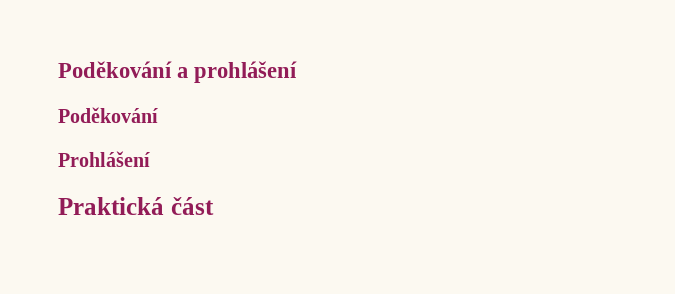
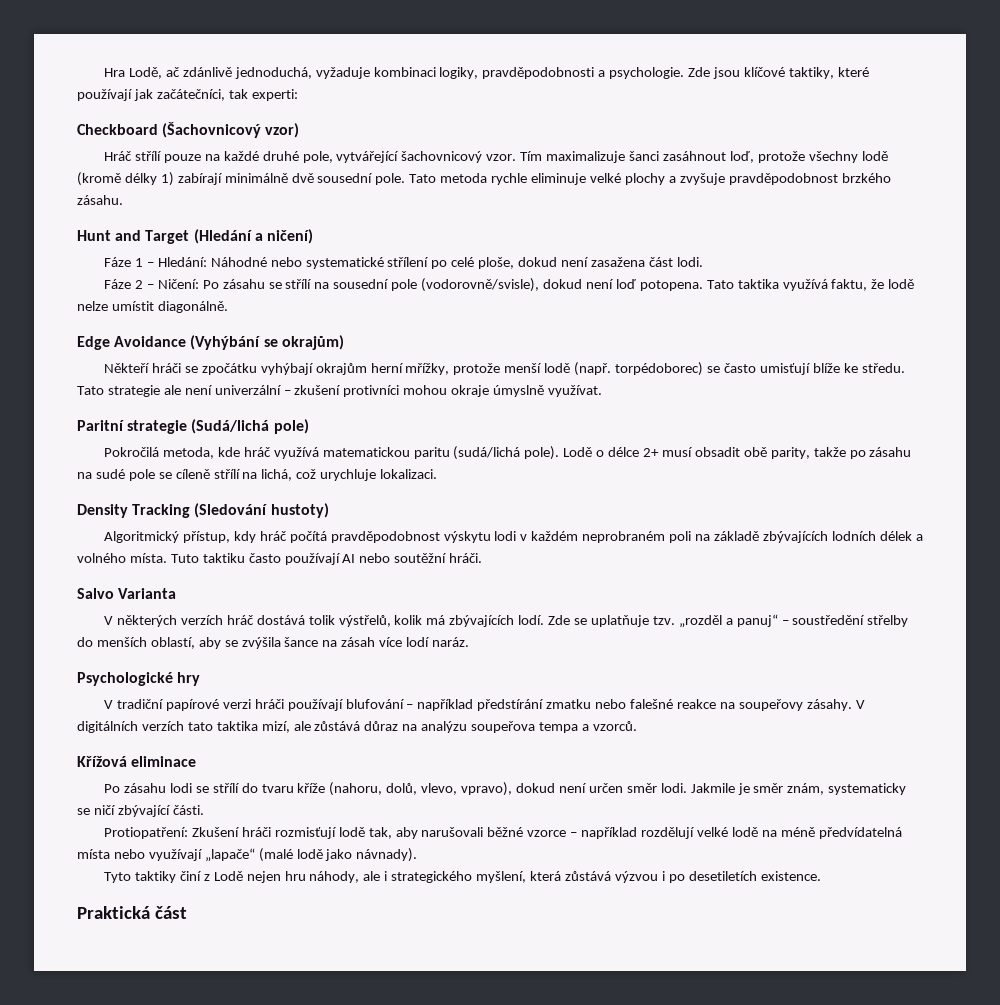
- Poděkování a prohlášení
- Poděkování
- Prohlášení
+ Hra Lodě, ač zdánlivě jednoduchá, vyžaduje kombinaci logiky, pravděpodobnosti a psychologie. Zde jsou klíčové taktiky, které používají jak začátečníci, tak experti:
+ Checkboard (Šachovnicový vzor)
+ Hráč střílí pouze na každé druhé pole, vytvářející šachovnicový vzor. Tím maximalizuje šanci zasáhnout loď, protože všechny lodě (kromě délky 1) zabírají minimálně dvě sousední pole. Tato metoda rychle eliminuje velké plochy a zvyšuje pravděpodobnost brzkého zásahu.
+ Hunt and Target (Hledání a ničení)
+ Fáze 1 – Hledání: Náhodné nebo systematické střílení po celé ploše, dokud není zasažena část lodi.
+ Fáze 2 – Ničení: Po zásahu se střílí na sousední pole (vodorovně/svisle), dokud není loď potopena. Tato taktika využívá faktu, že lodě nelze umístit diagonálně.
+ Edge Avoidance (Vyhýbání se okrajům)
+ Někteří hráči se zpočátku vyhýbají okrajům herní mřížky, protože menší lodě (např. torpédoborec) se často umisťují blíže ke středu. Tato strategie ale není univerzální – zkušení protivníci mohou okraje úmyslně využívat.
+ Paritní strategie (Sudá/lichá pole)
+ Pokročilá metoda, kde hráč využívá matematickou paritu (sudá/lichá pole). Lodě o délce 2+ musí obsadit obě parity, takže po zásahu na sudé pole se cíleně střílí na lichá, což urychluje lokalizaci.
+ Density Tracking (Sledování hustoty)
+ Algoritmický přístup, kdy hráč počítá pravděpodobnost výskytu lodi v každém neprobraném poli na základě zbývajících lodních délek a volného místa. Tuto taktiku často používají AI nebo soutěžní hráči.
+ Salvo Varianta
+ V některých verzích hráč dostává tolik výstřelů, kolik má zbývajících lodí. Zde se uplatňuje tzv. „rozděl a panuj“ – soustředění střelby do menších oblastí, aby se zvýšila šance na zásah více lodí naráz.
+ Psychologické hry
+ V tradiční papírové verzi hráči používají blufování – například předstírání zmatku nebo falešné reakce na soupeřovy zásahy. V digitálních verzích tato taktika mizí, ale zůstává důraz na analýzu soupeřova tempa a vzorců.
+ Křížová eliminace
+ Po zásahu lodi se střílí do tvaru kříže (nahoru, dolů, vlevo, vpravo), dokud není určen směr lodi. Jakmile je směr znám, systematicky se ničí zbývající části.
+ Protiopatření: Zkušení hráči rozmisťují lodě tak, aby narušovali běžné vzorce – například rozdělují velké lodě na méně předvídatelná místa nebo využívají „lapače“ (malé lodě jako návnady).
+ Tyto taktiky činí z Lodě nejen hru náhody, ale i strategického myšlení, která zůstává výzvou i po desetiletích existence.

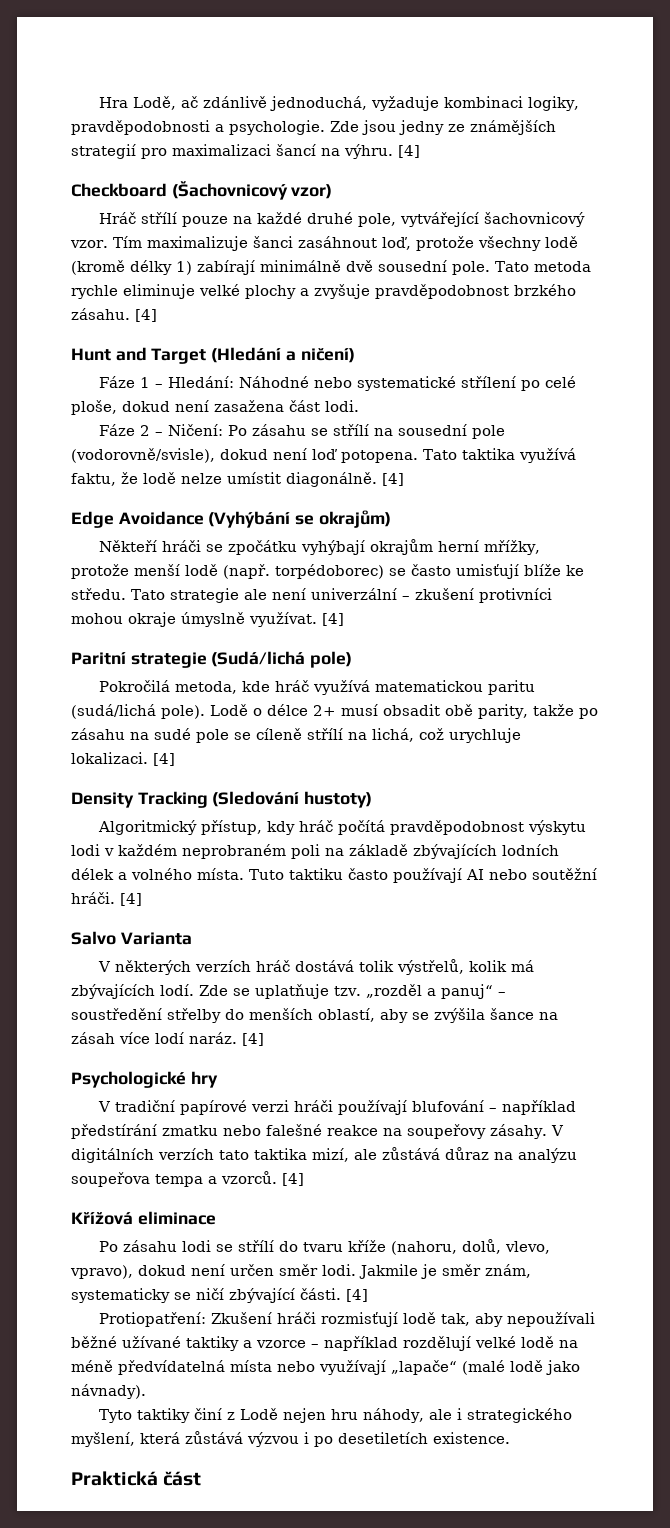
- Zde jsou klíčové taktiky, které používají jak začátečníci, tak experti:
+ Zde jsou jedny ze známějších strategií pro maximalizaci šancí na výhru. [4]
- Tato metoda rychle eliminuje velké plochy a zvyšuje pravděpodobnost brzkého zásahu.
+ Tato metoda rychle eliminuje velké plochy a zvyšuje pravděpodobnost brzkého zásahu. [4]
- Tato taktika využívá faktu, že lodě nelze umístit diagonálně.
+ Tato taktika využívá faktu, že lodě nelze umístit diagonálně. [4]
- Tato strategie ale není univerzální – zkušení protivníci mohou okraje úmyslně využívat.
+ Tato strategie ale není univerzální – zkušení protivníci mohou okraje úmyslně využívat. [4]
- Lodě o délce 2+ musí obsadit obě parity, takže po zásahu na sudé pole se cíleně střílí na lichá, což urychluje lokalizaci.
+ Lodě o délce 2+ musí obsadit obě parity, takže po zásahu na sudé pole se cíleně střílí na lichá, což urychluje lokalizaci. [4]
- Tuto taktiku často používají AI nebo soutěžní hráči.
+ Tuto taktiku často používají AI nebo soutěžní hráči. [4]
- „rozděl a panuj“ – soustředění střelby do menších oblastí, aby se zvýšila šance na zásah více lodí naráz.
+ „rozděl a panuj“ – soustředění střelby do menších oblastí, aby se zvýšila šance na zásah více lodí naráz. [4]
- V digitálních verzích tato taktika mizí, ale zůstává důraz na analýzu soupeřova tempa a vzorců.
+ V digitálních verzích tato taktika mizí, ale zůstává důraz na analýzu soupeřova tempa a vzorců. [4]
- Jakmile je směr znám, systematicky se ničí zbývající části.
+ Jakmile je směr znám, systematicky se ničí zbývající části. [4]
- Protiopatření: Zkušení hráči rozmisťují lodě tak, aby narušovali běžné vzorce – například rozdělují velké lodě na méně předvídatelná místa nebo využívají „lapače“ (malé lodě jako návnady).
+ Protiopatření: Zkušení hráči rozmisťují lodě tak, aby nepoužívali běžné užívané taktiky a vzorce – například rozdělují velké lodě na méně předvídatelná místa nebo využívají „lapače“ (malé lodě jako návnady).

